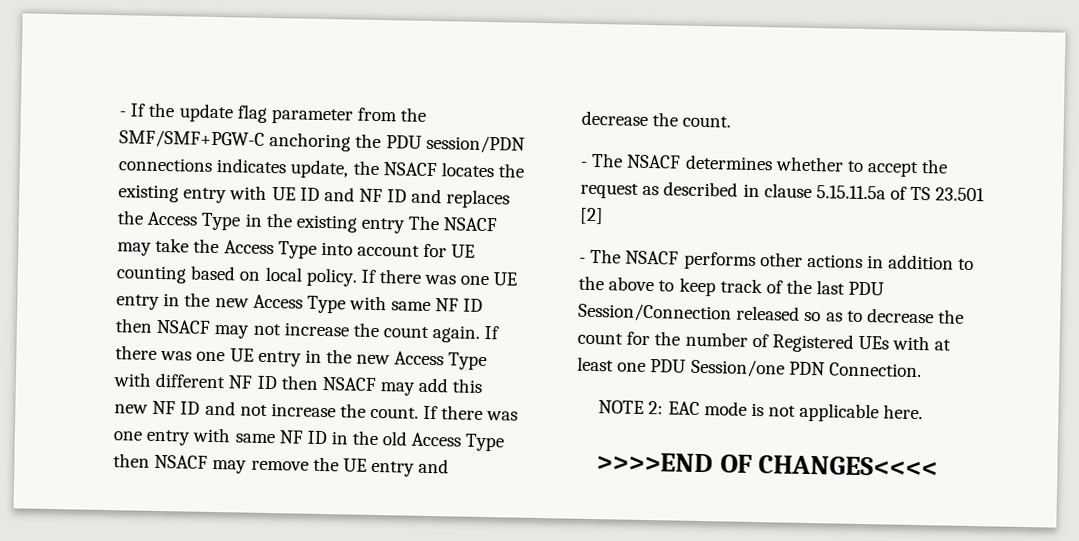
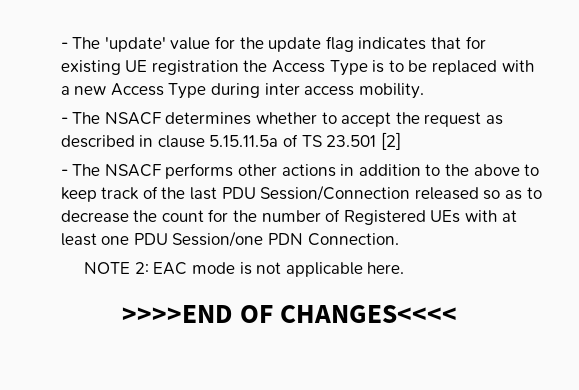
- - If the update flag parameter from the SMF/SMF+PGW-C anchoring the PDU session/PDN connections indicates update, the NSACF locates the existing entry with UE ID and NF ID and replaces the Access Type in the existing entry The NSACF may take the Access Type into account for UE counting based on local policy. If there was one UE entry in the new Access Type with same NF ID then NSACF may not increase the count again. If there was one UE entry in the new Access Type with different NF ID then NSACF may add this new NF ID and not increase the count. If there was one entry with same NF ID in the old Access Type then NSACF may remove the UE entry and decrease the count.
+ - The 'update' value for the update flag indicates that for existing UE registration the Access Type is to be replaced with a new Access Type during inter access mobility.

